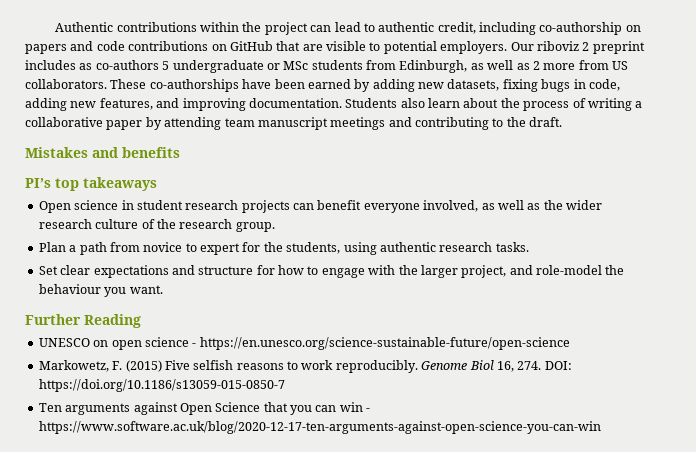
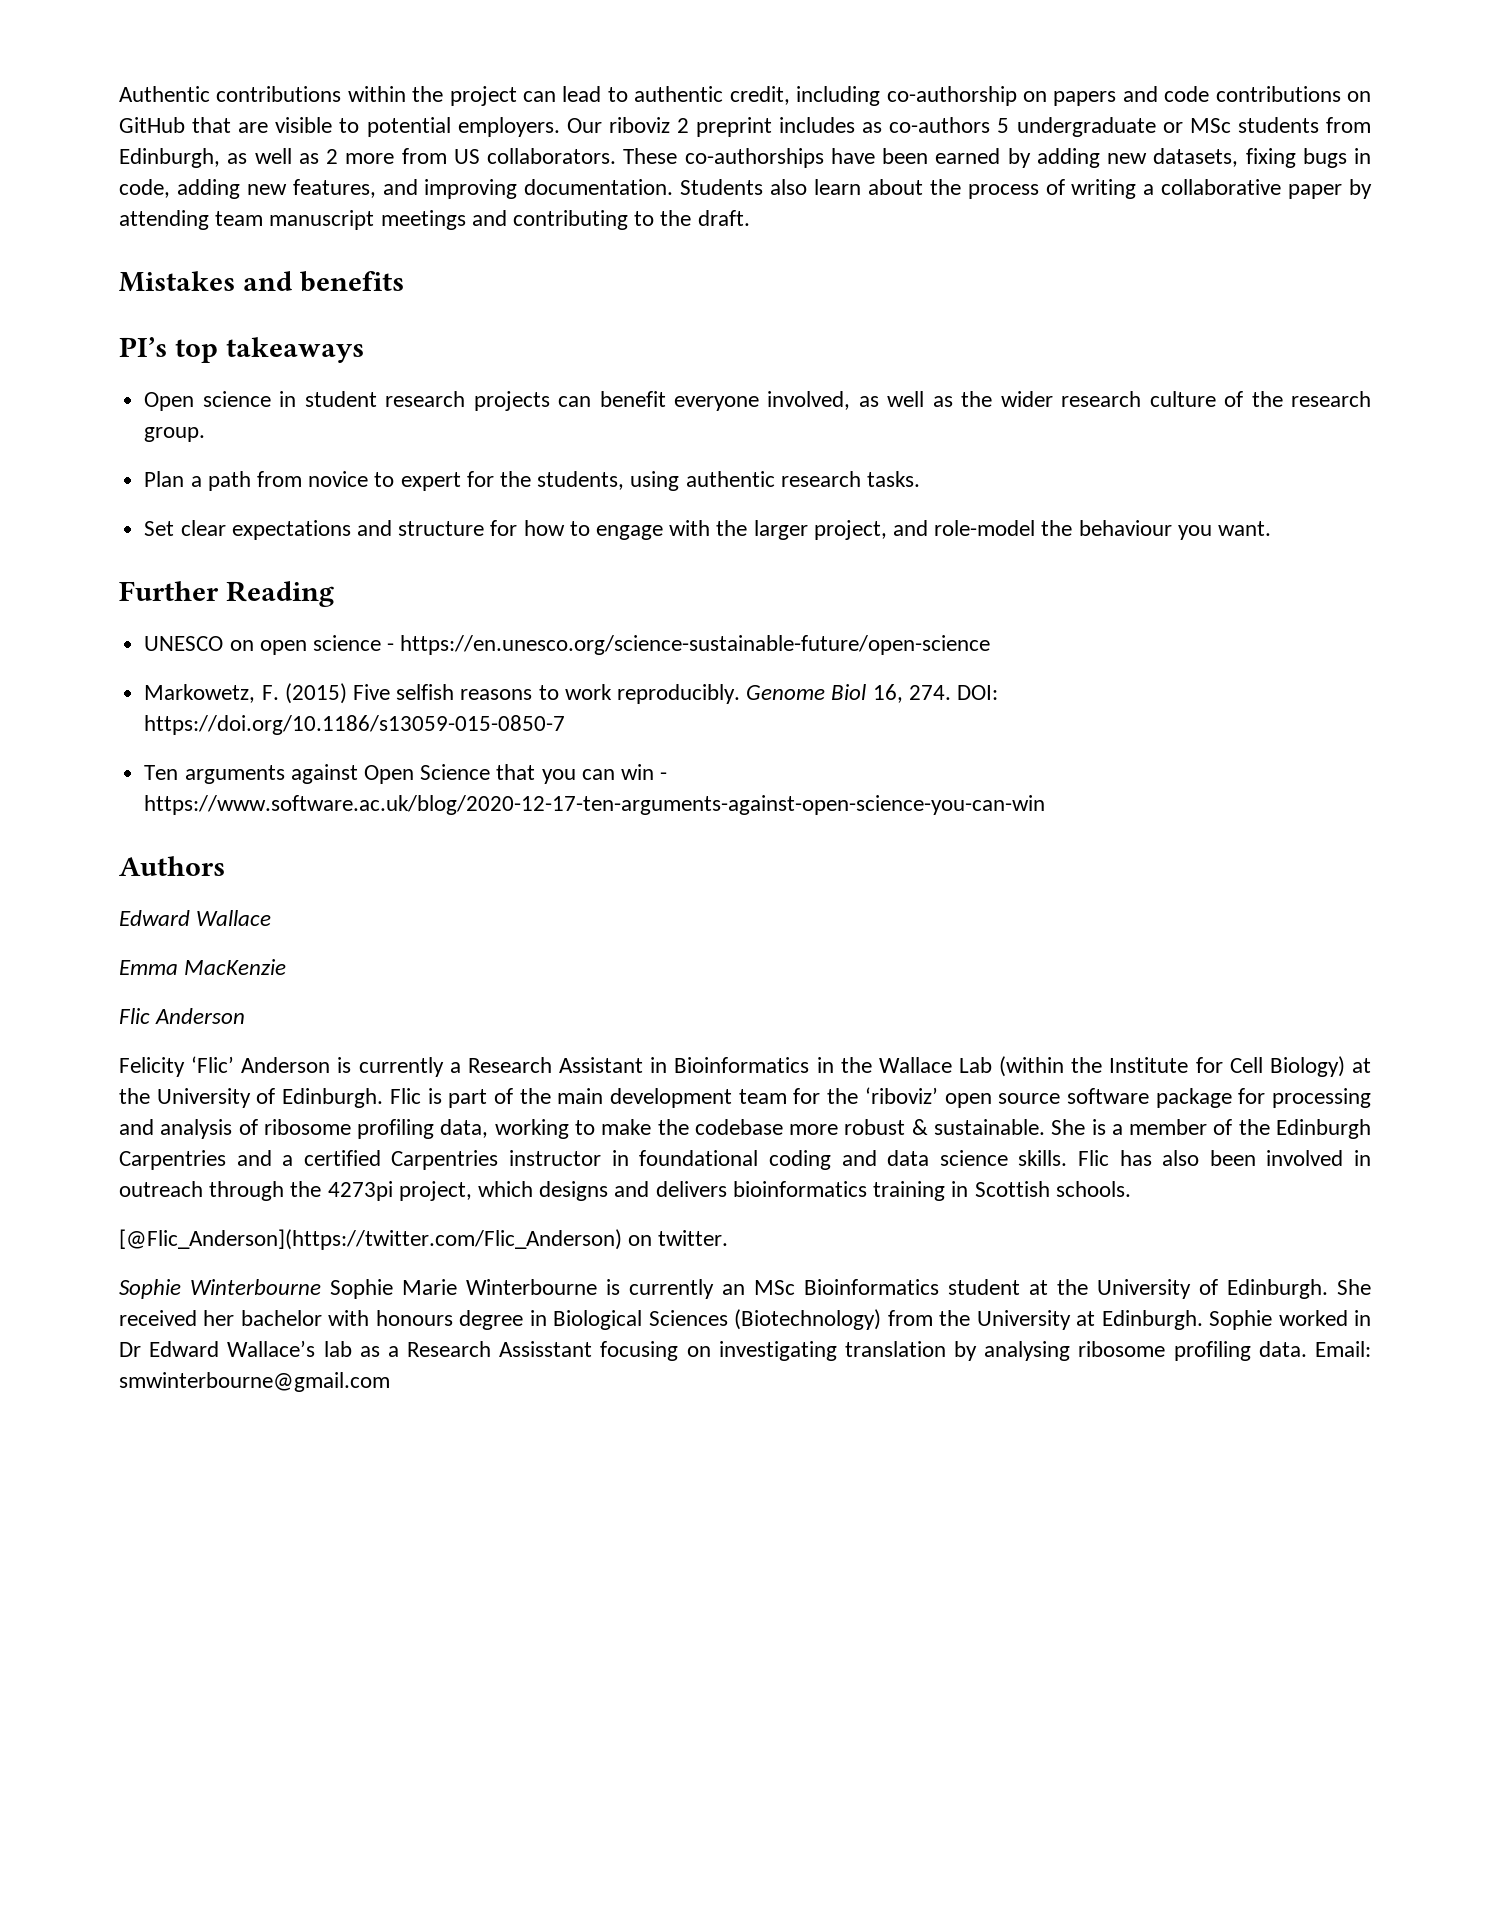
+ Authors
+ Edward Wallace
+ Emma MacKenzie
+ Flic Anderson
+ Felicity ‘Flic’ Anderson is currently a Research Assistant in Bioinformatics in the Wallace Lab (within the Institute for Cell Biology) at the University of Edinburgh. Flic is part of the main development team for the ‘riboviz’ open source software package for processing and analysis of ribosome profiling data, working to make the codebase more robust & sustainable. She is a member of the Edinburgh Carpentries and a certified Carpentries instructor in foundational coding and data science skills. Flic has also been involved in outreach through the 4273pi project, which designs and delivers bioinformatics training in Scottish schools.
+ [@Flic_Anderson](https://twitter.com/Flic_Anderson) on twitter.
+ Sophie Winterbourne Sophie Marie Winterbourne is currently an MSc Bioinformatics student at the University of Edinburgh. She received her bachelor with honours degree in Biological Sciences (Biotechnology) from the University at Edinburgh. Sophie worked in Dr Edward Wallace’s lab as a Research Assisstant focusing on investigating translation by analysing ribosome profiling data. Email: smwinterbourne@gmail.com

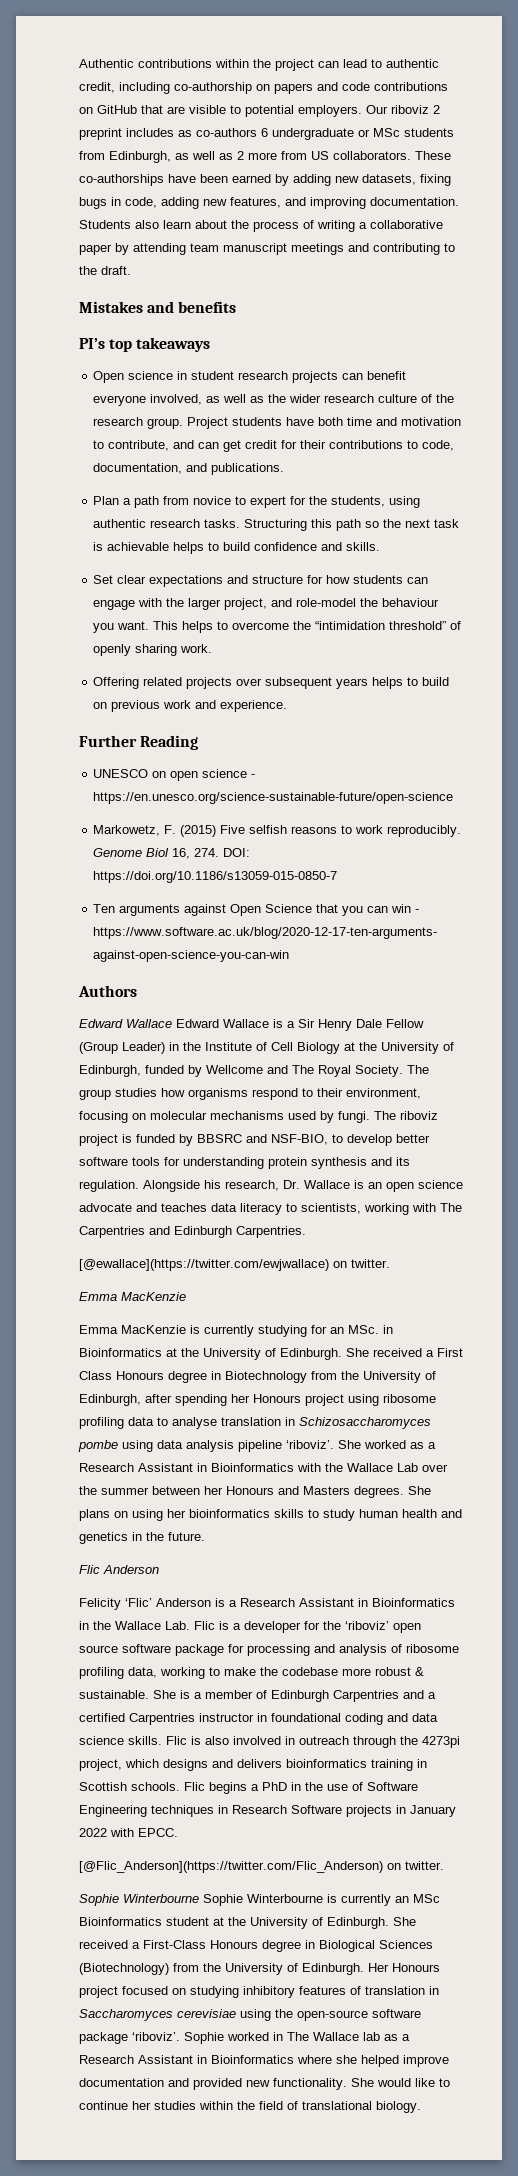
- Our riboviz 2 preprint includes as co-authors 5 undergraduate or MSc students from Edinburgh, as well as 2 more from US collaborators.
+ Our riboviz 2 preprint includes as co-authors 6 undergraduate or MSc students from Edinburgh, as well as 2 more from US collaborators.
+ Project students have both time and motivation to contribute, and can get credit for their contributions to code, documentation, and publications.
+ Structuring this path so the next task is achievable helps to build confidence and skills.
- Set clear expectations and structure for how to engage with the larger project, and role-model the behaviour you want.
+ Set clear expectations and structure for how students can engage with the larger project, and role-model the behaviour you want. This helps to overcome the “intimidation threshold” of openly sharing work.
+ Offering related projects over subsequent years helps to build on previous work and experience.
- Edward Wallace
+ Edward Wallace Edward Wallace is a Sir Henry Dale Fellow (Group Leader) in the Institute of Cell Biology at the University of Edinburgh, funded by Wellcome and The Royal Society. The group studies how organisms respond to their environment, focusing on molecular mechanisms used by fungi. The riboviz project is funded by BBSRC and NSF-BIO, to develop better software tools for understanding protein synthesis and its regulation. Alongside his research, Dr. Wallace is an open science advocate and teaches data literacy to scientists, working with The Carpentries and Edinburgh Carpentries.
+ [@ewallace](https://twitter.com/ewjwallace) on twitter.
  Emma MacKenzie
+ Emma MacKenzie is currently studying for an MSc. in Bioinformatics at the University of Edinburgh. She received a First Class Honours degree in Biotechnology from the University of Edinburgh, after spending her Honours project using ribosome profiling data to analyse translation in Schizosaccharomyces pombe using data analysis pipeline ‘riboviz’. She worked as a Research Assistant in Bioinformatics with the Wallace Lab over the summer between her Honours and Masters degrees. She plans on using her bioinformatics skills to study human health and genetics in the future.
- Felicity ‘Flic’ Anderson is currently a Research Assistant in Bioinformatics in the Wallace Lab (within the Institute for Cell Biology) at the University of Edinburgh. Flic is part of the main development team for the ‘riboviz’ open source software package for processing and analysis of ribosome profiling data, working to make the codebase more robust & sustainable.
+ Felicity ‘Flic’ Anderson is a Research Assistant in Bioinformatics in the Wallace Lab. Flic is a developer for the ‘riboviz’ open source software package for processing and analysis of ribosome profiling data, working to make the codebase more robust & sustainable.
- She is a member of the Edinburgh Carpentries and a certified Carpentries instructor in foundational coding and data science skills.
+ She is a member of Edinburgh Carpentries and a certified Carpentries instructor in foundational coding and data science skills.
- Flic has also been involved in outreach through the 4273pi project, which designs and delivers bioinformatics training in Scottish schools.
+ Flic is also involved in outreach through the 4273pi project, which designs and delivers bioinformatics training in Scottish schools. Flic begins a PhD in the use of Software Engineering techniques in Research Software projects in January 2022 with EPCC.
- Sophie Winterbourne Sophie Marie Winterbourne is currently an MSc Bioinformatics student at the University of Edinburgh.
+ Sophie Winterbourne Sophie Winterbourne is currently an MSc Bioinformatics student at the University of Edinburgh.
- She received her bachelor with honours degree in Biological Sciences (Biotechnology) from the University at Edinburgh. Sophie worked in Dr Edward Wallace’s lab as a Research Assisstant focusing on investigating translation by analysing ribosome profiling data. Email: smwinterbourne@gmail.com
+ She received a First-Class Honours degree in Biological Sciences (Biotechnology) from the University of Edinburgh. Her Honours project focused on studying inhibitory features of translation in Saccharomyces cerevisiae using the open-source software package ‘riboviz’. Sophie worked in The Wallace lab as a Research Assistant in Bioinformatics where she helped improve documentation and provided new functionality. She would like to continue her studies within the field of translational biology.

